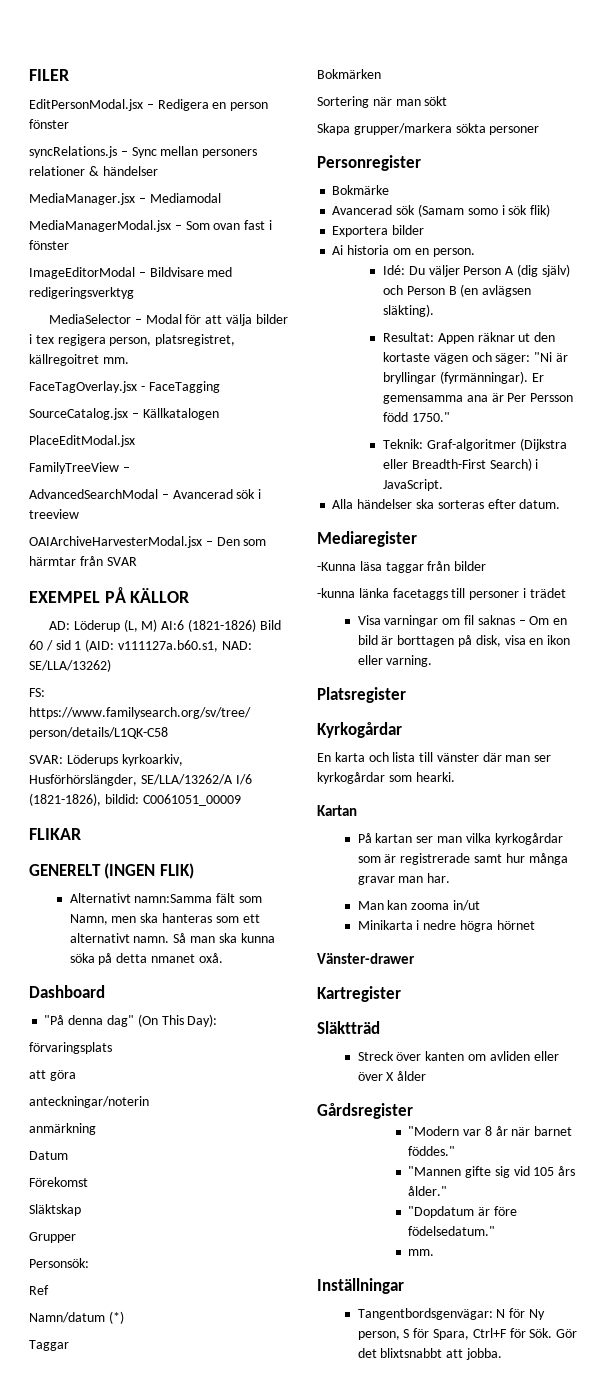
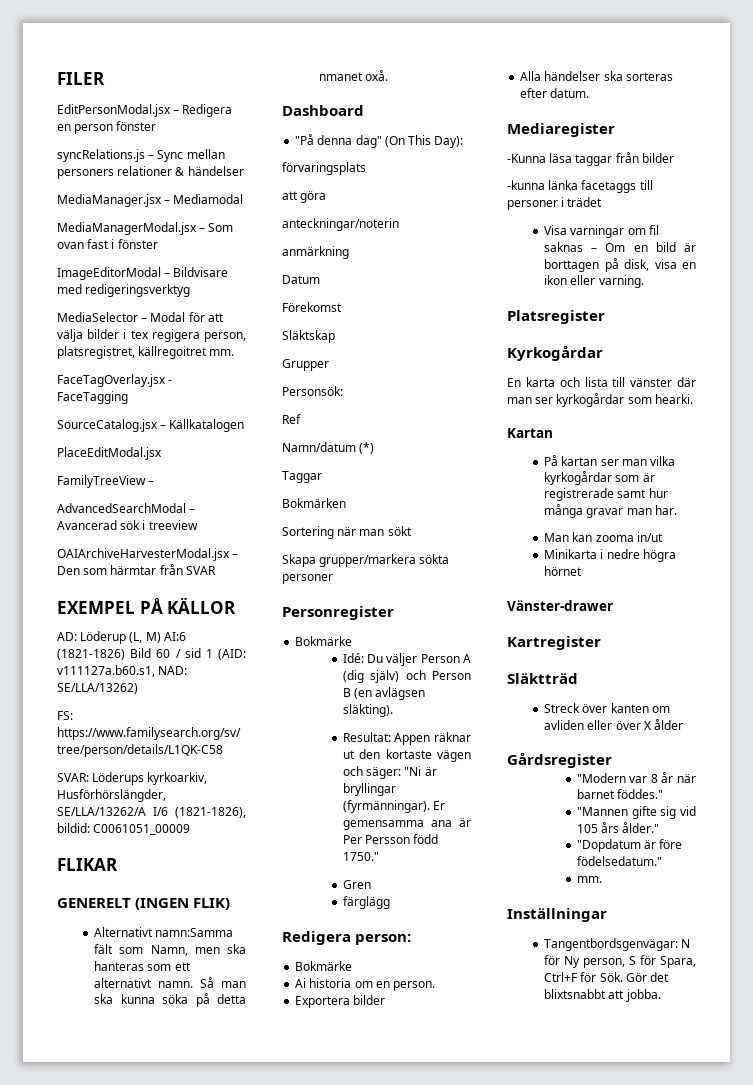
- Avancerad sök (Samam somo i sök flik)
- Exportera bilder
- Ai historia om en person.
- Teknik: Graf-algoritmer (Dijkstra eller Breadth-First Search) i JavaScript.
+ Gren
+ färglägg
+ Redigera person:
+ Bokmärke
+ Ai historia om en person.
+ Exportera bilder

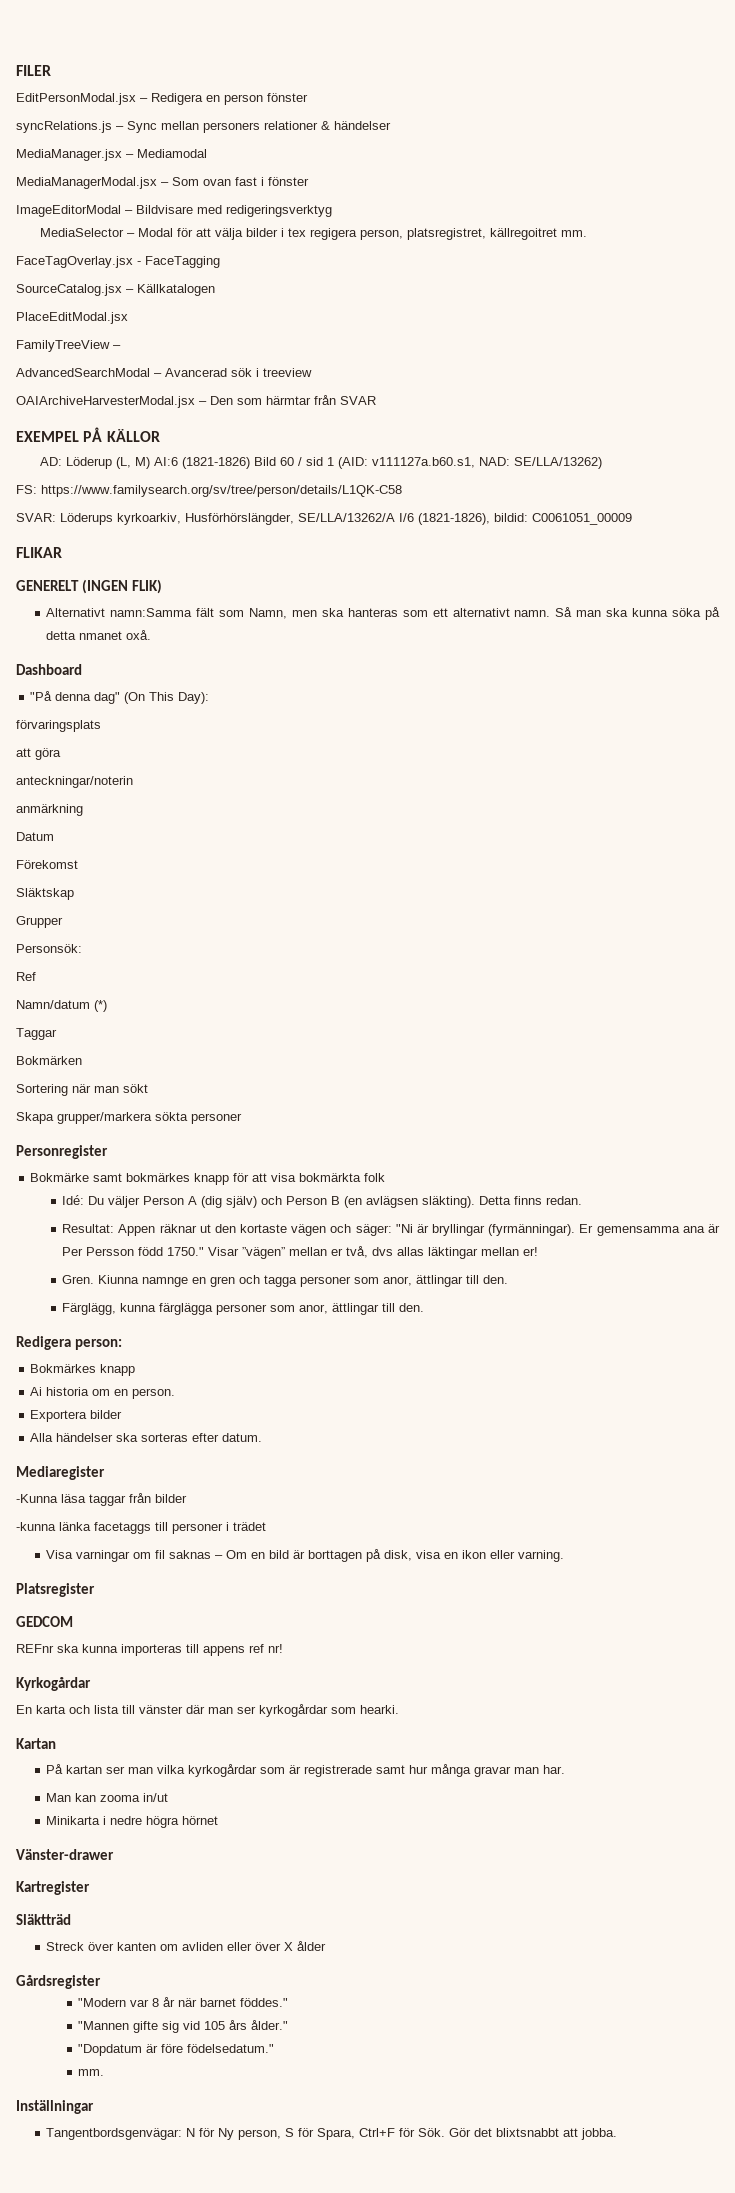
  Personregister
- Bokmärke
+ Bokmärke samt bokmärkes knapp för att visa bokmärkta folk
+ Detta finns redan.
- Er gemensamma ana är Per Persson född 1750."
- Gren
- färglägg
+ Er gemensamma ana är Per Persson född 1750." Visar ”vägen” mellan er två, dvs allas läktingar mellan er!
+ Gren. Kiunna namnge en gren och tagga personer som anor, ättlingar till den.
+ Färglägg, kunna färglägga personer som anor, ättlingar till den.
  Redigera person:
- Bokmärke
+ Bokmärkes knapp
+ GEDCOM
+ REFnr ska kunna importeras till appens ref nr!

